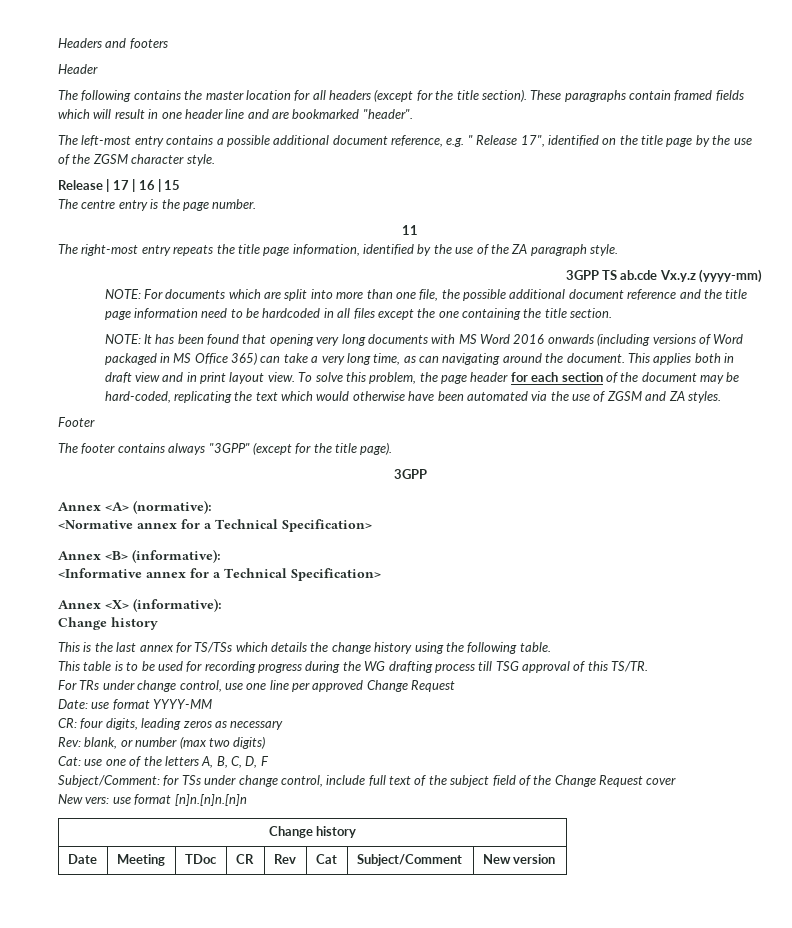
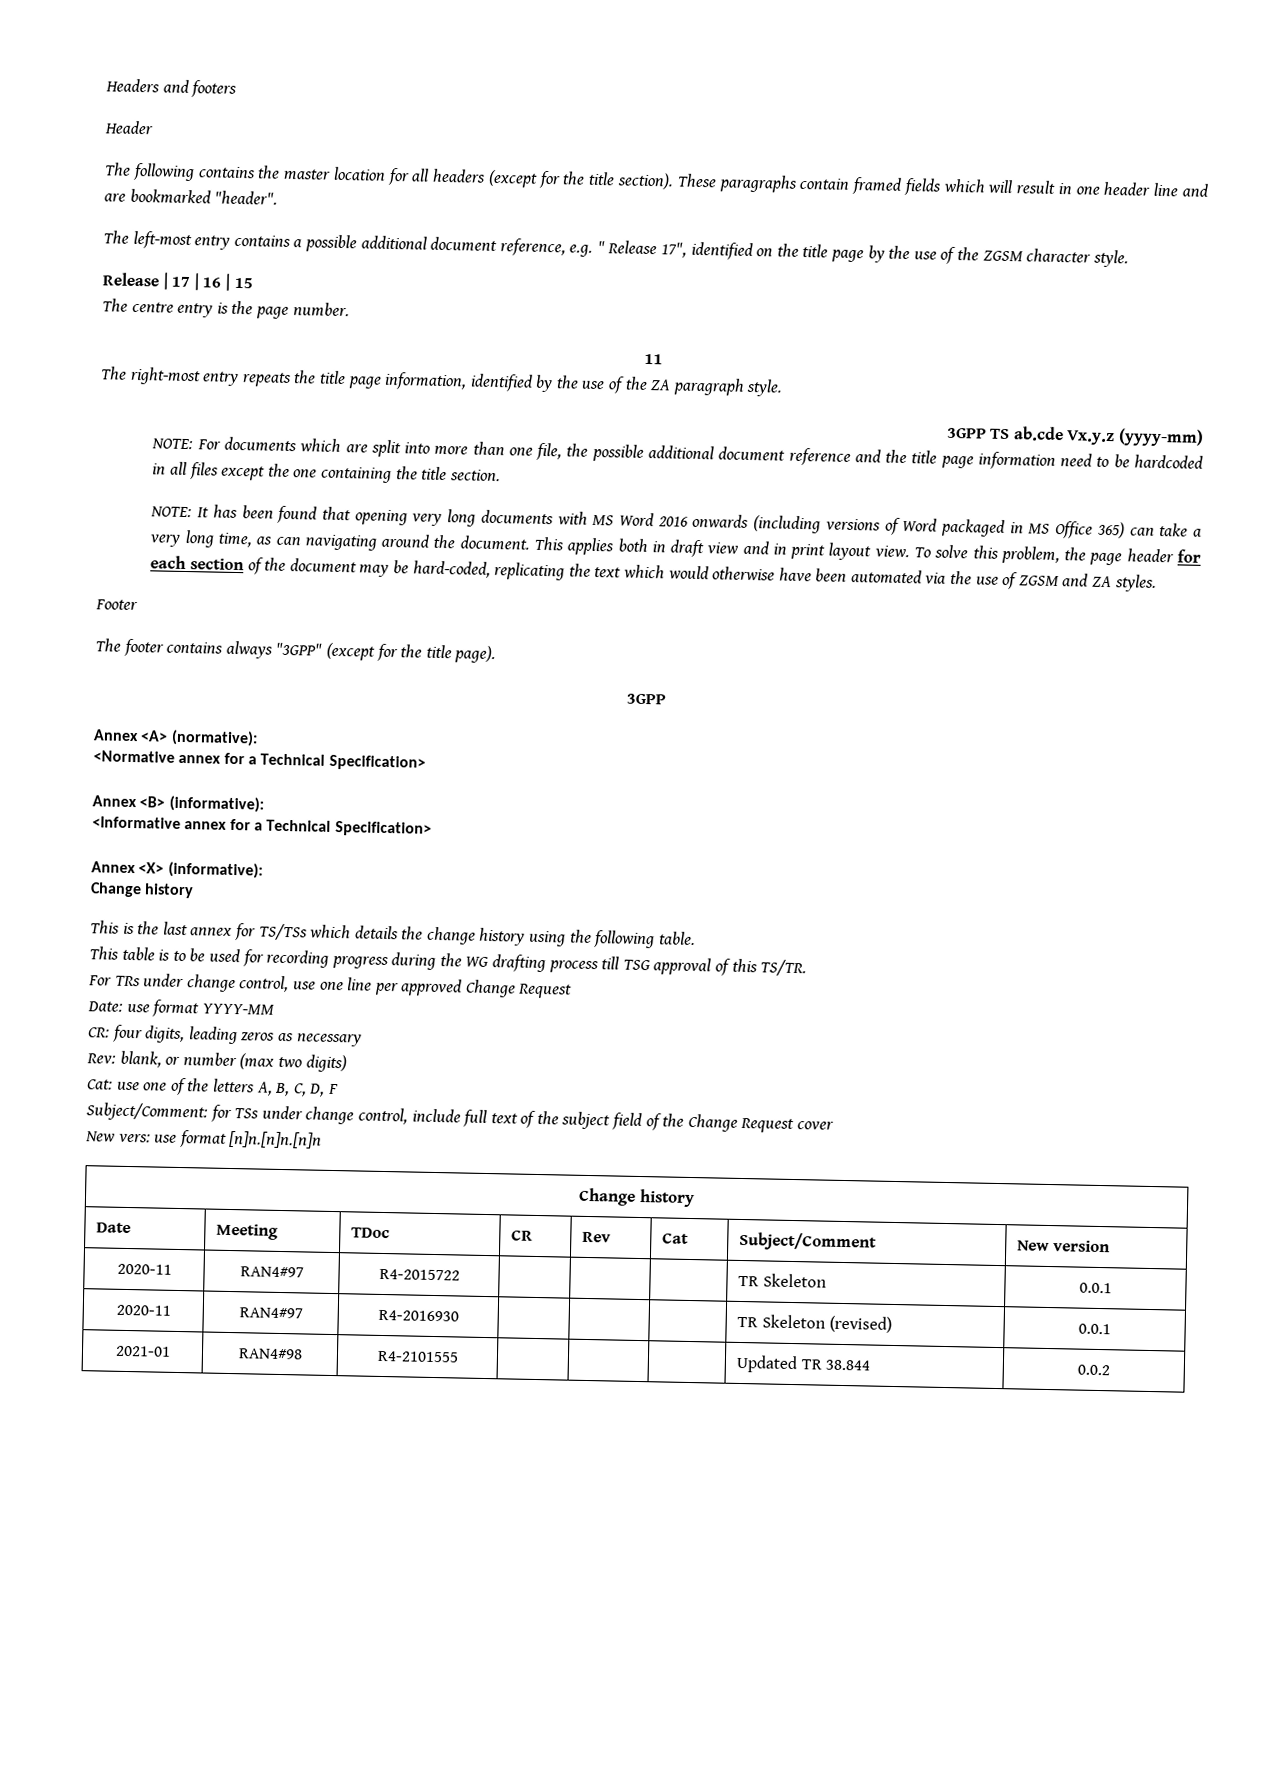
+ 2020-11 | RAN4#97 | R4-2015722 | | | | TR Skeleton | 0.0.1
+ 2020-11 | RAN4#97 | R4-2016930 | | | | TR Skeleton (revised) | 0.0.1
+ 2021-01 | RAN4#98 | R4-2101555 | | | | Updated TR 38.844 | 0.0.2

